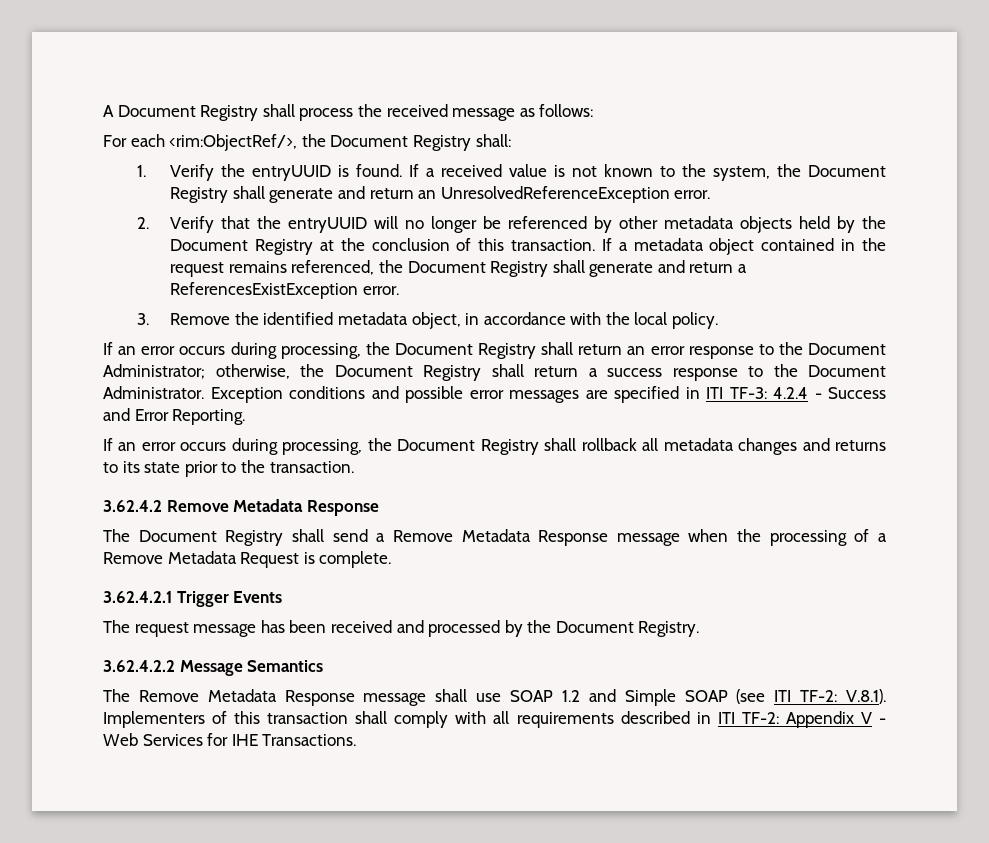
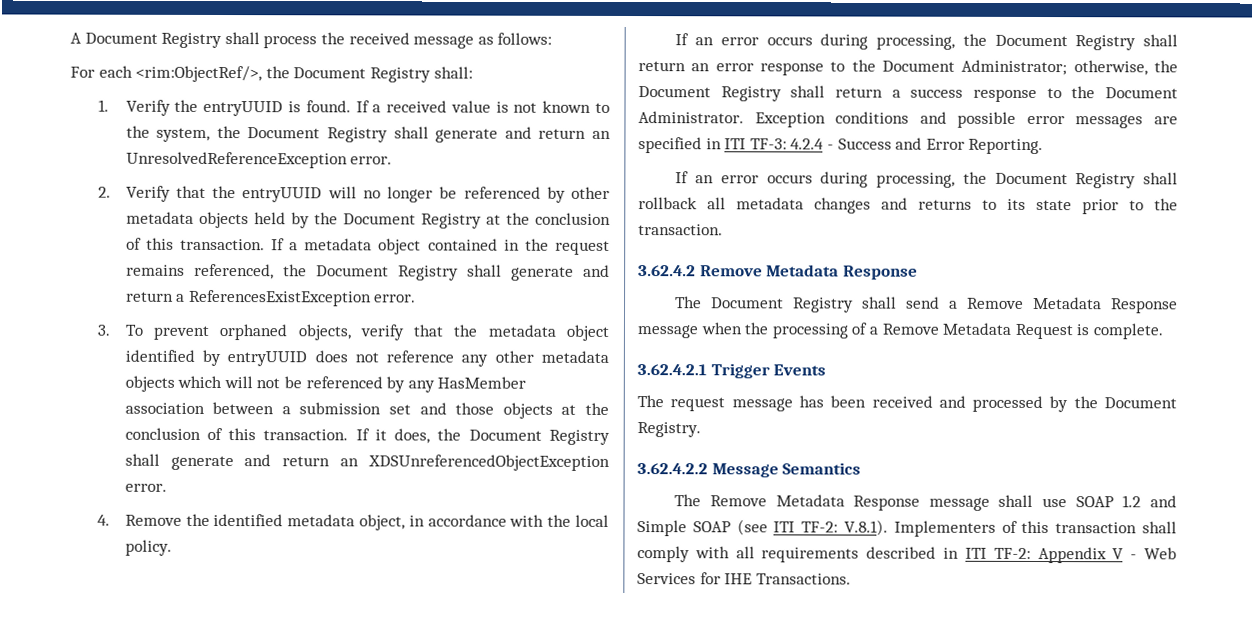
- 3. Remove the identified metadata object, in accordance with the local policy.
+ 3. To prevent orphaned objects, verify that the metadata object identified by entryUUID does not reference any other metadata objects which will not be referenced by any HasMember association between a submission set and those objects at the conclusion of this transaction. If it does, the Document Registry shall generate and return an XDSUnreferencedObjectException error.
+ 4. Remove the identified metadata object, in accordance with the local policy.

